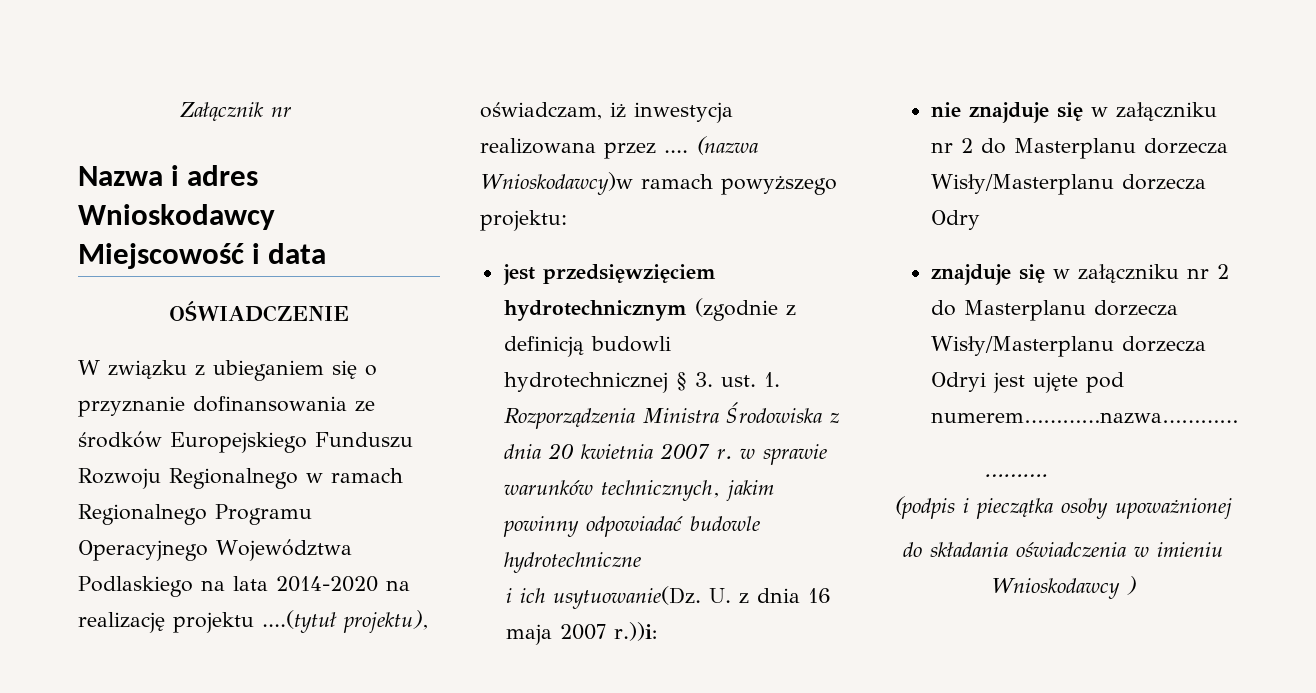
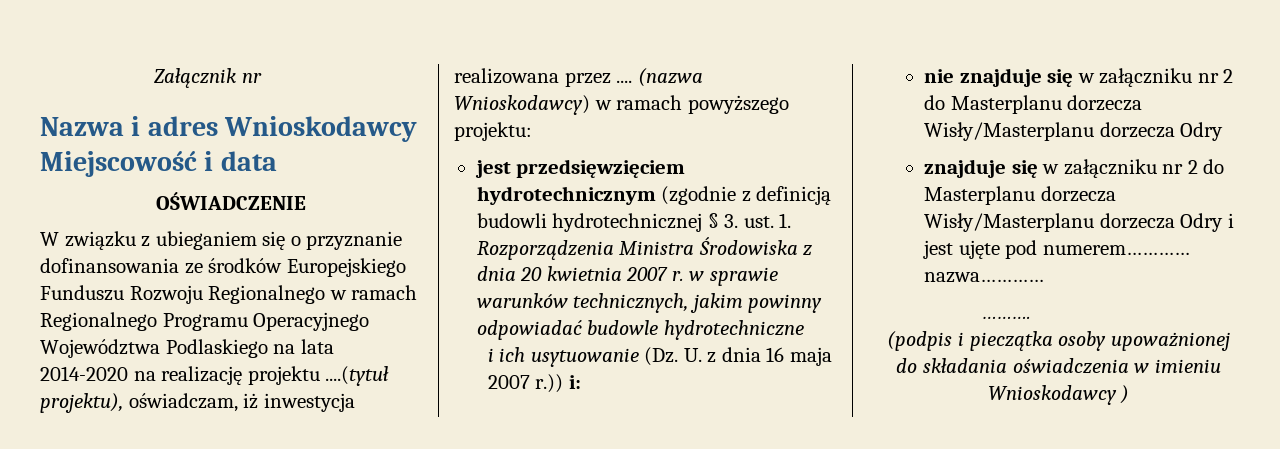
- (nazwa Wnioskodawcy)w ramach powyższego projektu:
+ (nazwa Wnioskodawcy) w ramach powyższego projektu:
- i ich usytuowanie(Dz. U. z dnia 16 maja 2007 r.))i:
+ i ich usytuowanie (Dz. U. z dnia 16 maja 2007 r.)) i:
- znajduje się w załączniku nr 2 do Masterplanu dorzecza Wisły/Masterplanu dorzecza Odryi jest ujęte pod numerem…………nazwa…………
+ znajduje się w załączniku nr 2 do Masterplanu dorzecza Wisły/Masterplanu dorzecza Odry i jest ujęte pod numerem………… nazwa…………

